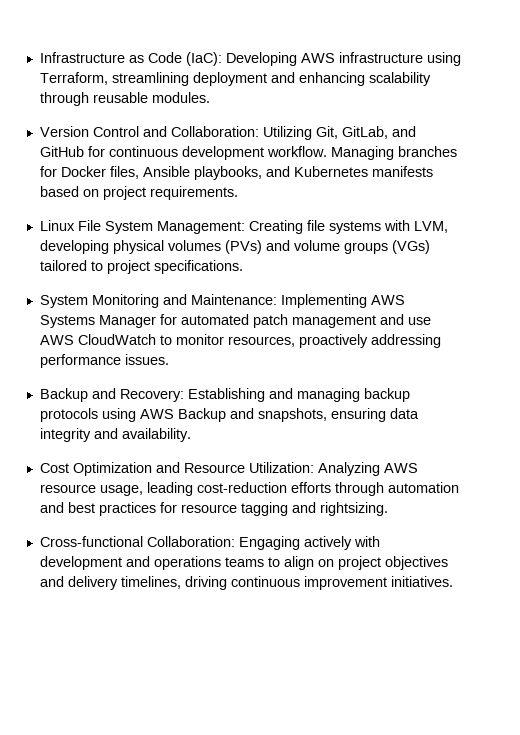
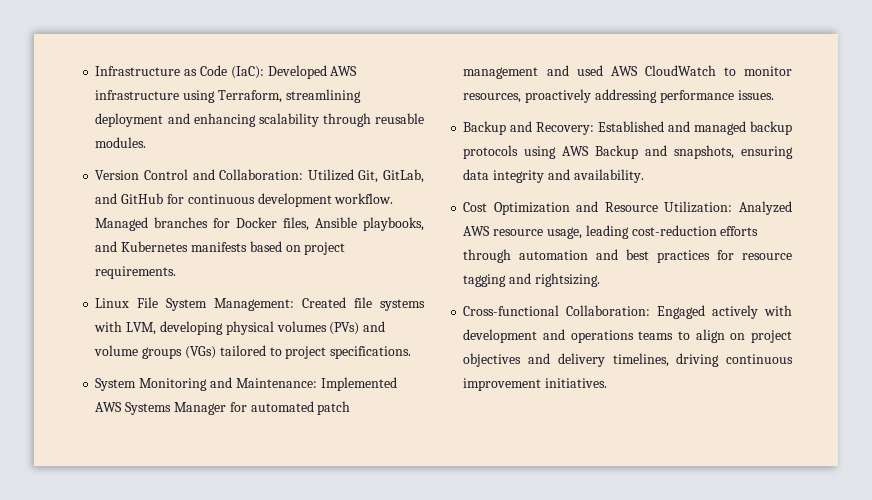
- Infrastructure as Code (IaC): Developing AWS infrastructure using Terraform, streamlining deployment and enhancing scalability through reusable modules.
+ Infrastructure as Code (IaC): Developed AWS infrastructure using Terraform, streamlining deployment and enhancing scalability through reusable modules.
- Version Control and Collaboration: Utilizing Git, GitLab, and GitHub for continuous development workflow.
+ Version Control and Collaboration: Utilized Git, GitLab, and GitHub for continuous development workflow.
- Managing branches for Docker files, Ansible playbooks, and Kubernetes manifests based on project requirements.
+ Managed branches for Docker files, Ansible playbooks, and Kubernetes manifests based on project requirements.
- Linux File System Management: Creating file systems with LVM, developing physical volumes (PVs) and volume groups (VGs) tailored to project specifications.
+ Linux File System Management: Created file systems with LVM, developing physical volumes (PVs) and volume groups (VGs) tailored to project specifications.
- System Monitoring and Maintenance: Implementing AWS Systems Manager for automated patch management and use AWS CloudWatch to monitor resources, proactively addressing performance issues.
+ System Monitoring and Maintenance: Implemented AWS Systems Manager for automated patch management and used AWS CloudWatch to monitor resources, proactively addressing performance issues.
- Backup and Recovery: Establishing and managing backup protocols using AWS Backup and snapshots, ensuring data integrity and availability.
+ Backup and Recovery: Established and managed backup protocols using AWS Backup and snapshots, ensuring data integrity and availability.
- Cost Optimization and Resource Utilization: Analyzing AWS resource usage, leading cost-reduction efforts through automation and best practices for resource tagging and rightsizing.
+ Cost Optimization and Resource Utilization: Analyzed AWS resource usage, leading cost-reduction efforts through automation and best practices for resource tagging and rightsizing.
- Cross-functional Collaboration: Engaging actively with development and operations teams to align on project objectives and delivery timelines, driving continuous improvement initiatives.
+ Cross-functional Collaboration: Engaged actively with development and operations teams to align on project objectives and delivery timelines, driving continuous improvement initiatives.

